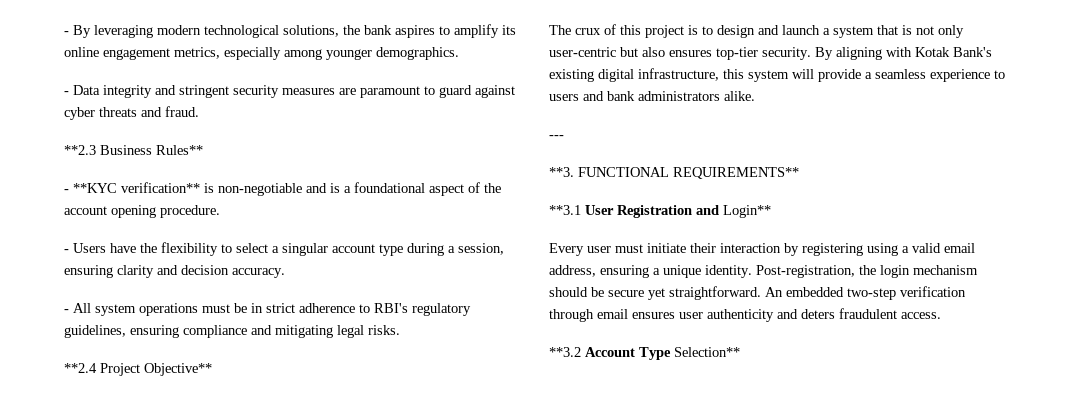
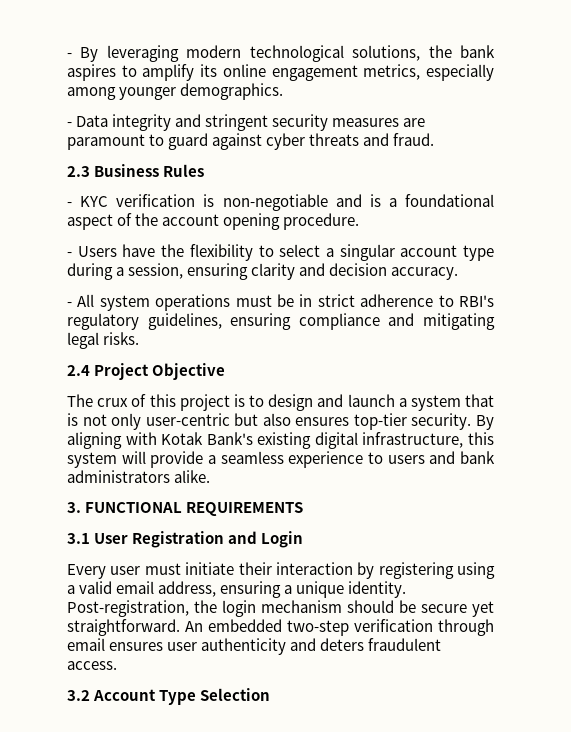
- **2.3 Business Rules**
- - **KYC verification** is non-negotiable and is a foundational aspect of the account opening procedure.
+ 2.3 Business Rules
+ - KYC verification is non-negotiable and is a foundational aspect of the account opening procedure.
- **2.4 Project Objective**
+ 2.4 Project Objective
- ---
- **3. FUNCTIONAL REQUIREMENTS**
- **3.1 User Registration and Login**
+ 3. FUNCTIONAL REQUIREMENTS
+ 3.1 User Registration and Login
- **3.2 Account Type Selection**
+ 3.2 Account Type Selection

